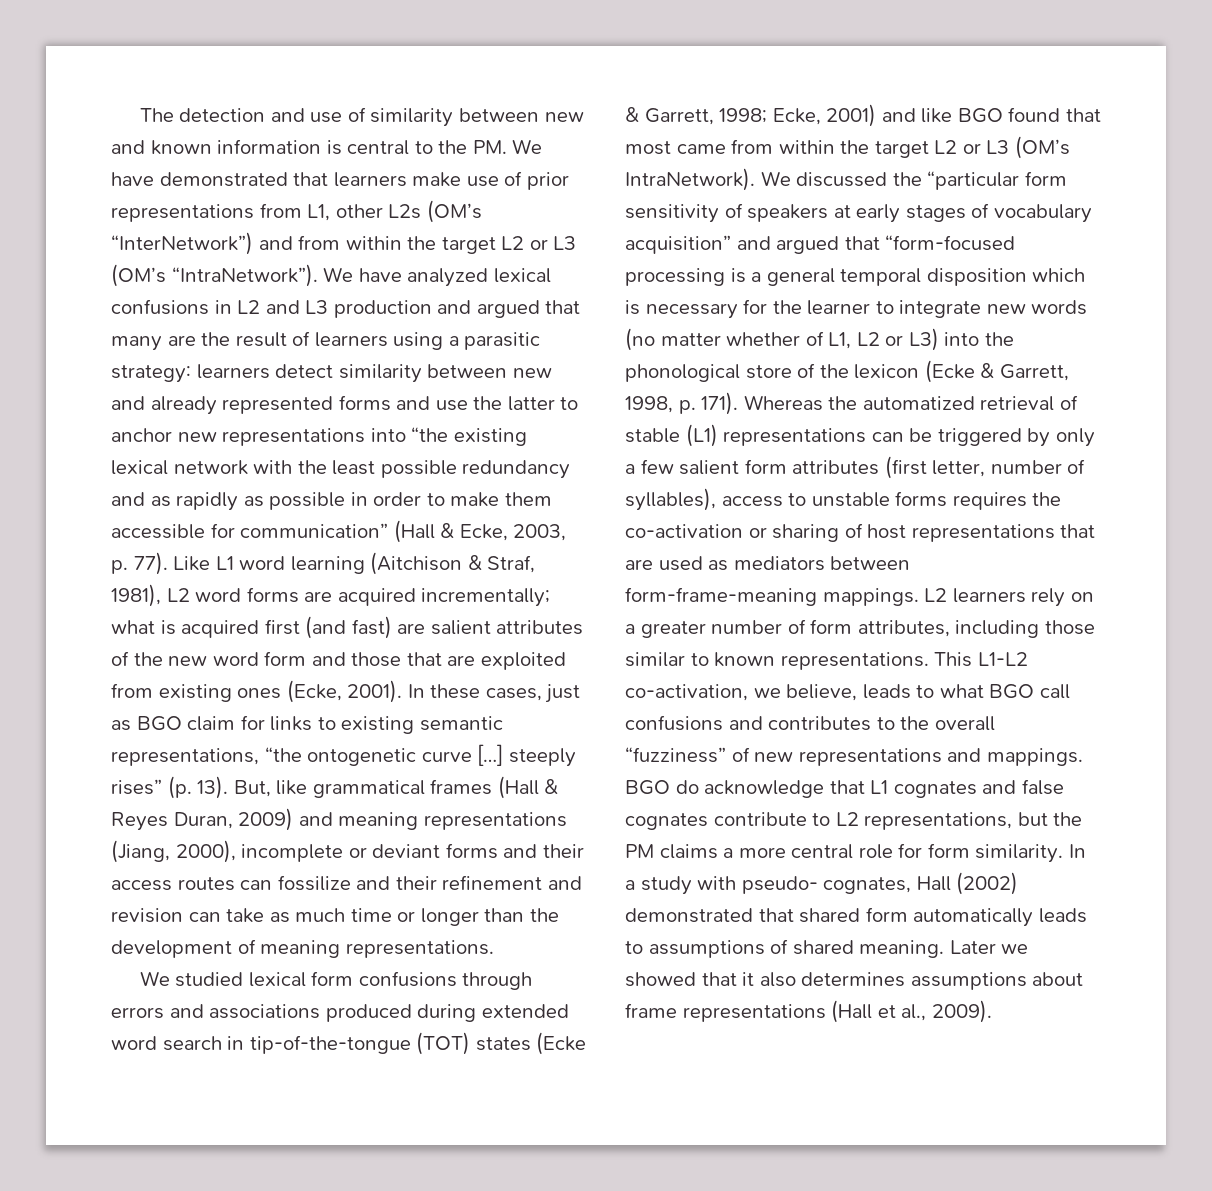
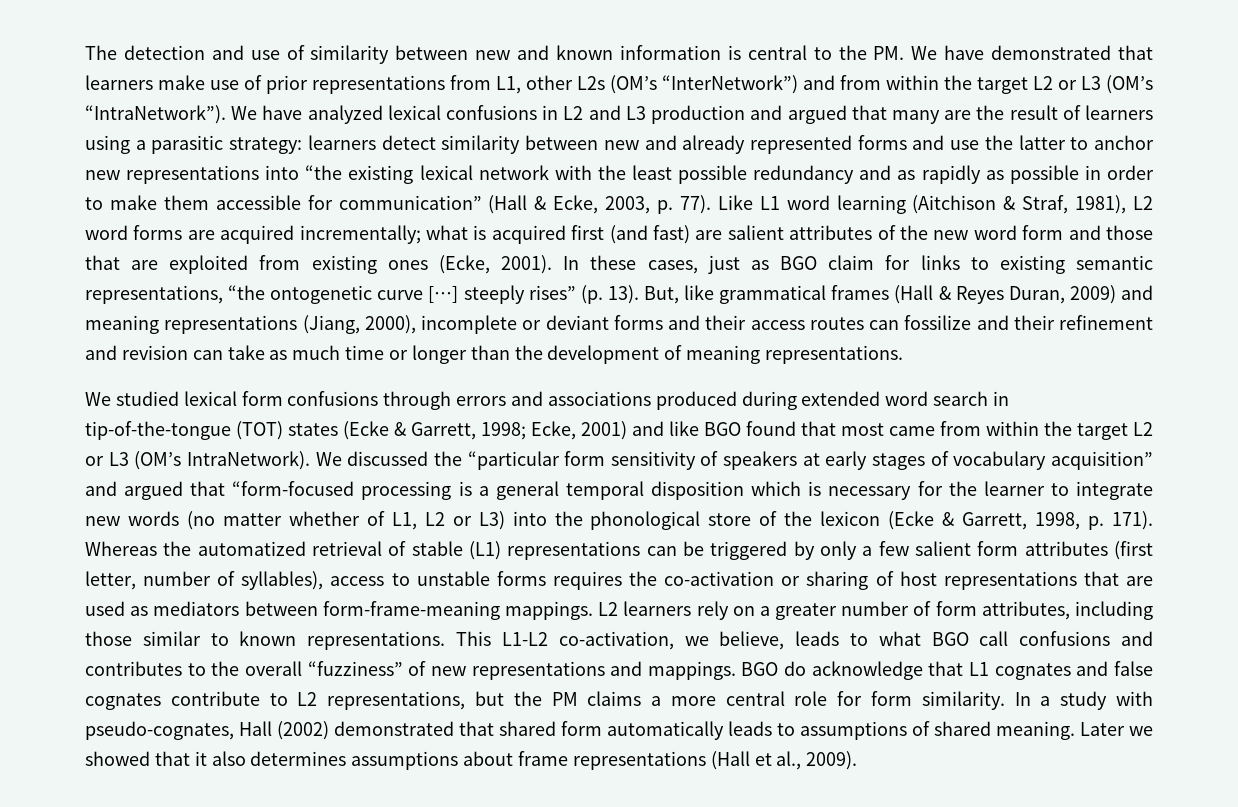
- In a study with pseudo- cognates, Hall (2002) demonstrated that shared form automatically leads to assumptions of shared meaning.
+ In a study with pseudo-cognates, Hall (2002) demonstrated that shared form automatically leads to assumptions of shared meaning.

